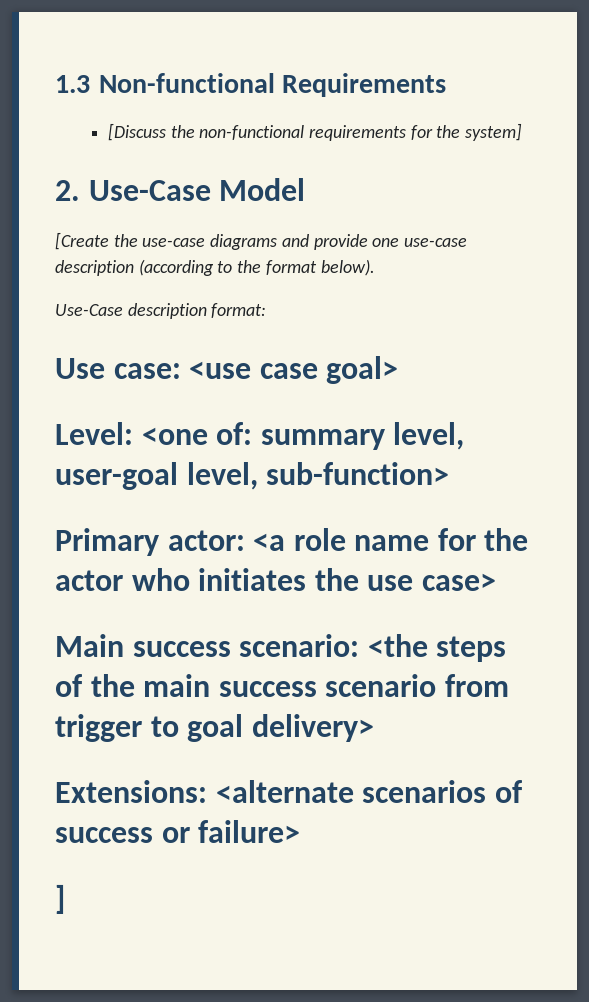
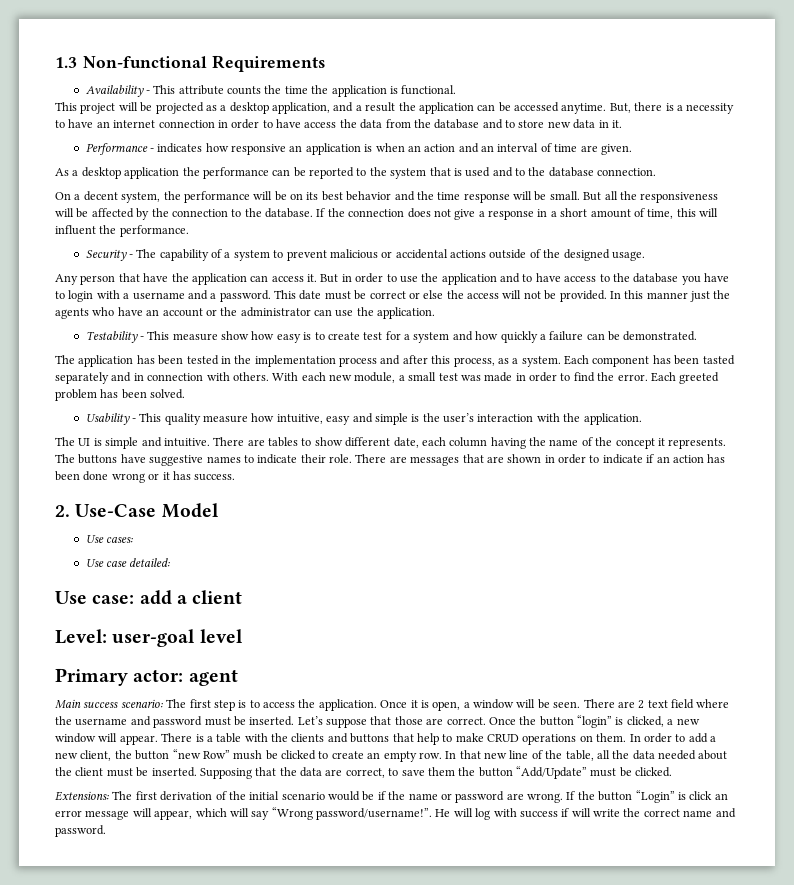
- [Discuss the non-functional requirements for the system]
+ Availability - This attribute counts the time the application is functional.
+ This project will be projected as a desktop application, and a result the application can be accessed anytime. But, there is a necessity to have an internet connection in order to have access the data from the database and to store new data in it.
+ Performance - indicates how responsive an application is when an action and an interval of time are given.
+ As a desktop application the performance can be reported to the system that is used and to the database connection.
+ On a decent system, the performance will be on its best behavior and the time response will be small. But all the responsiveness will be affected by the connection to the database. If the connection does not give a response in a short amount of time, this will influent the performance.
+ Security - The capability of a system to prevent malicious or accidental actions outside of the designed usage.
+ Any person that have the application can access it. But in order to use the application and to have access to the database you have to login with a username and a password. This date must be correct or else the access will not be provided. In this manner just the agents who have an account or the administrator can use the application.
+ Testability - This measure show how easy is to create test for a system and how quickly a failure can be demonstrated.
+ The application has been tested in the implementation process and after this process, as a system. Each component has been tasted separately and in connection with others. With each new module, a small test was made in order to find the error. Each greeted problem has been solved.
+ Usability - This quality measure how intuitive, easy and simple is the user’s interaction with the application.
+ The UI is simple and intuitive. There are tables to show different date, each column having the name of the concept it represents. The buttons have suggestive names to indicate their role. There are messages that are shown in order to indicate if an action has been done wrong or it has success.
  2. Use-Case Model
- [Create the use-case diagrams and provide one use-case description (according to the format below).
- Use-Case description format:
- Use case: <use case goal>
- Level: <one of: summary level, user-goal level, sub-function>
- Primary actor: <a role name for the actor who initiates the use case>
- Main success scenario: <the steps of the main success scenario from trigger to goal delivery>
- Extensions: <alternate scenarios of success or failure>
- ]
+ Use cases:
+ Use case detailed:
+ Use case: add a client
+ Level: user-goal level
+ Primary actor: agent
+ Main success scenario: The first step is to access the application. Once it is open, a window will be seen. There are 2 text field where the username and password must be inserted. Let’s suppose that those are correct. Once the button “login” is clicked, a new window will appear. There is a table with the clients and buttons that help to make CRUD operations on them. In order to add a new client, the button “new Row” mush be clicked to create an empty row. In that new line of the table, all the data needed about the client must be inserted. Supposing that the data are correct, to save them the button “Add/Update” must be clicked.
+ Extensions: The first derivation of the initial scenario would be if the name or password are wrong. If the button “Login” is click an error message will appear, which will say “Wrong password/username!”. He will log with success if will write the correct name and password.

